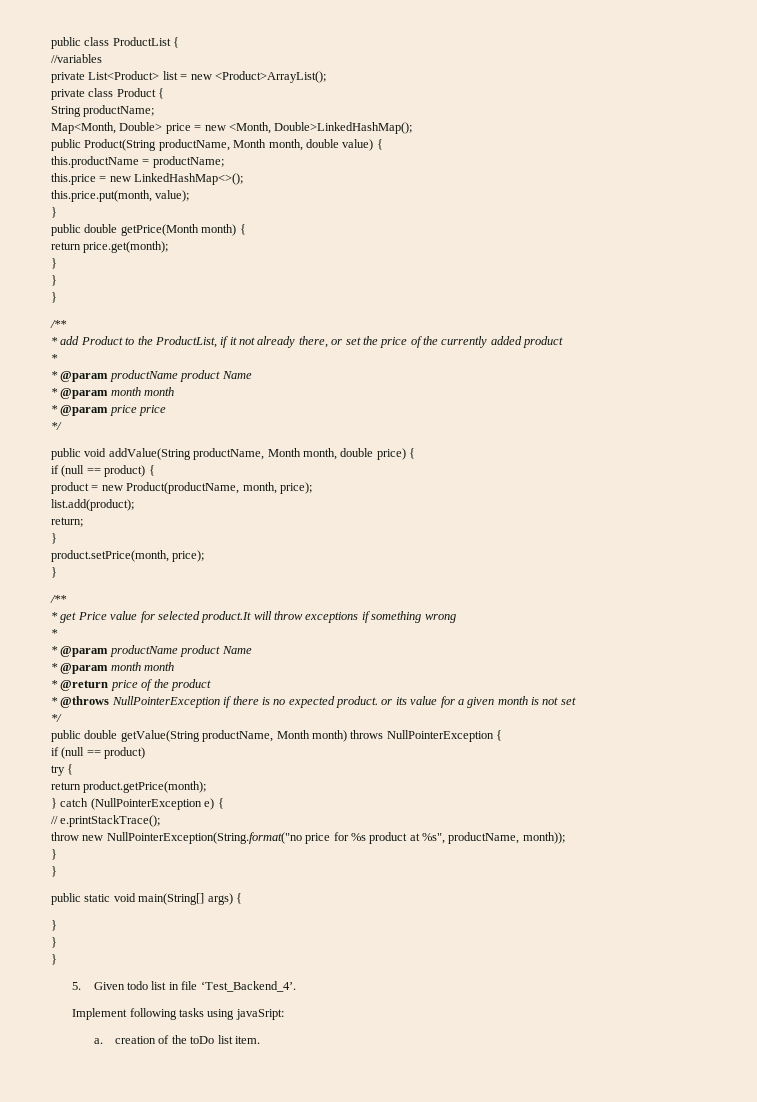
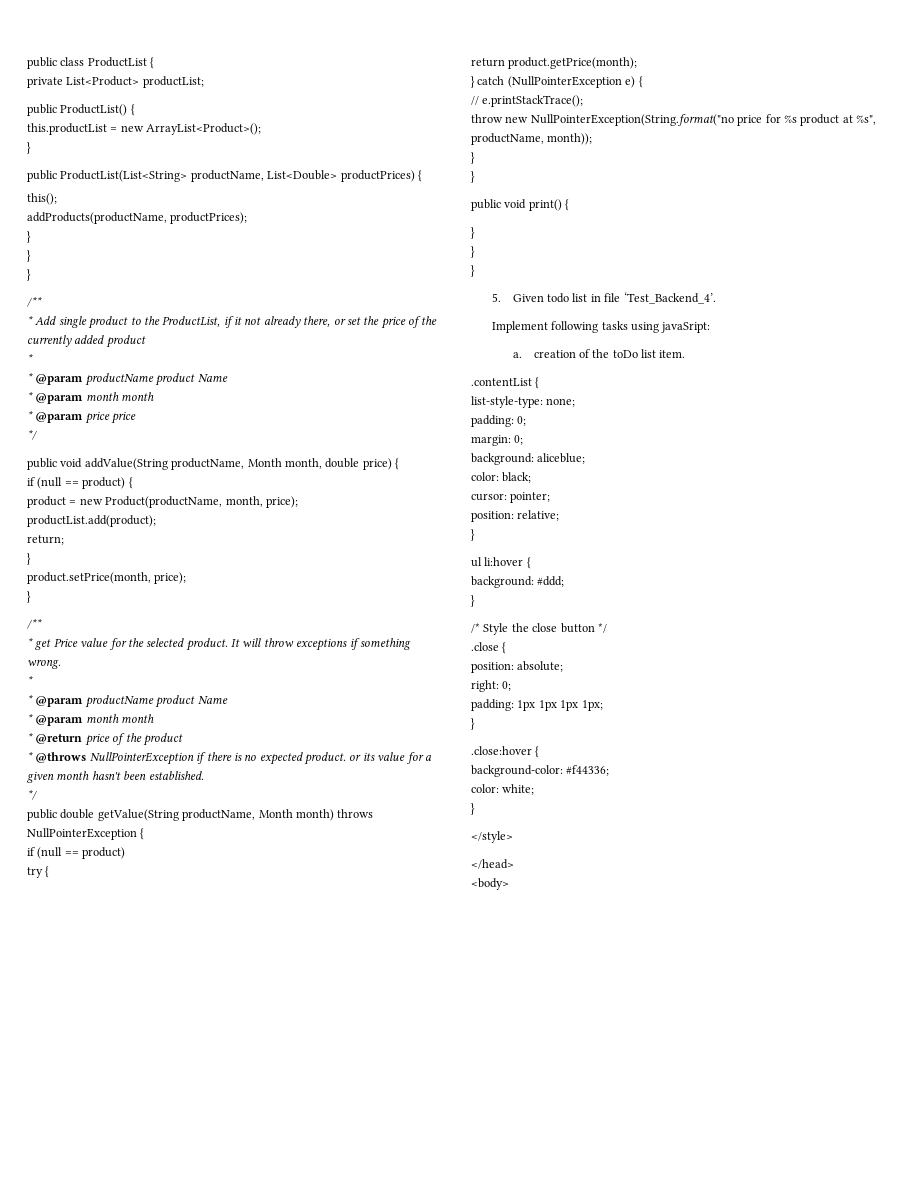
- //variables
- private List<Product> list = new <Product>ArrayList();
- private class Product {
- String productName;
- Map<Month, Double> price = new <Month, Double>LinkedHashMap();
- public Product(String productName, Month month, double value) {
- this.productName = productName;
- this.price = new LinkedHashMap<>();
- this.price.put(month, value);
+ private List<Product> productList;
+ public ProductList() {
+ this.productList = new ArrayList<Product>();
  }
- public double getPrice(Month month) {
- return price.get(month);
+ public ProductList(List<String> productName, List<Double> productPrices) {
+ this();
+ addProducts(productName, productPrices);
- * add Product to the ProductList, if it not already there, or set the price of the currently added product
+ * Add single product to the ProductList, if it not already there, or set the price of the currently added product
- list.add(product);
+ productList.add(product);
- * get Price value for selected product.It will throw exceptions if something wrong
+ * get Price value for the selected product. It will throw exceptions if something wrong.
- * @throws NullPointerException if there is no expected product. or its value for a given month is not set
+ * @throws NullPointerException if there is no expected product. or its value for a given month hasn't been established.
- public static void main(String[] args) {
+ public void print() {
+ .contentList {
+ list-style-type: none;
+ padding: 0;
+ margin: 0;
+ background: aliceblue;
+ color: black;
+ cursor: pointer;
+ position: relative;
+ }
+ ul li:hover {
+ background: #ddd;
+ }
+ /* Style the close button */
+ .close {
+ position: absolute;
+ right: 0;
+ padding: 1px 1px 1px 1px;
+ }
+ .close:hover {
+ background-color: #f44336;
+ color: white;
+ }
+ </style>
+ </head>
+ <body>

